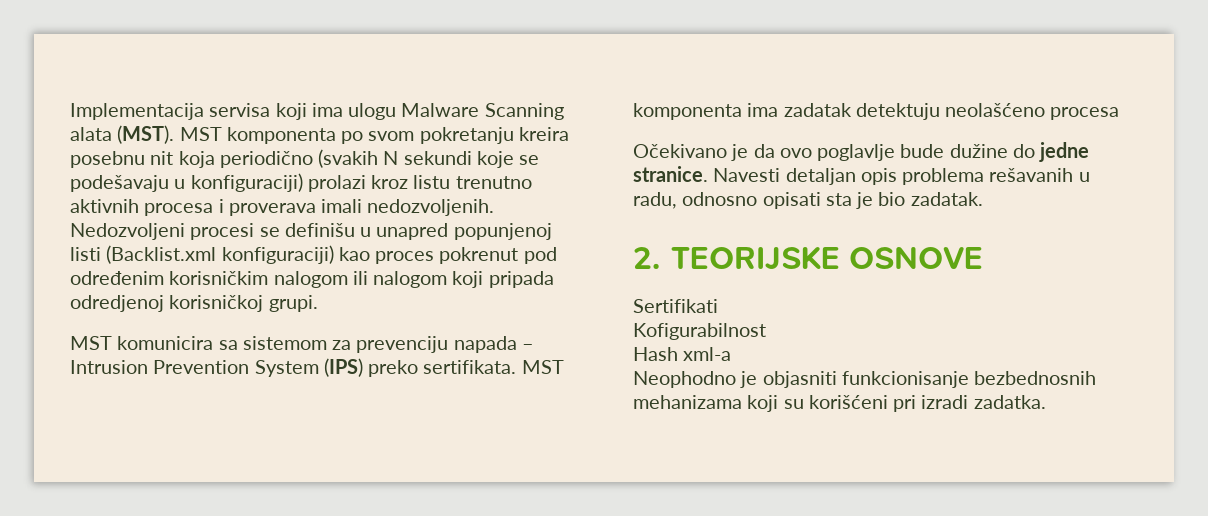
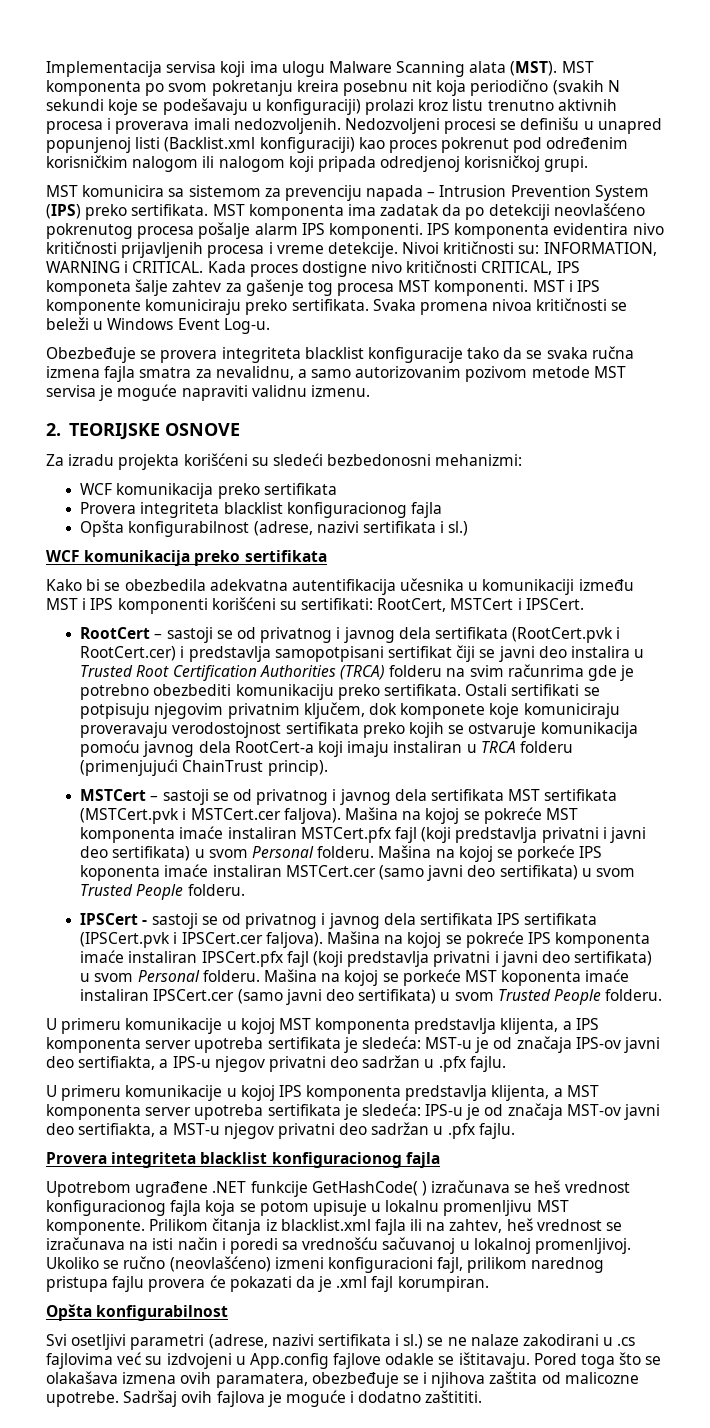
- MST komponenta ima zadatak detektuju neolašćeno procesa
- Očekivano je da ovo poglavlje bude dužine do jedne stranice. Navesti detaljan opis problema rešavanih u radu, odnosno opisati sta je bio zadatak.
+ MST komponenta ima zadatak da po detekciji neovlašćeno pokrenutog procesa pošalje alarm IPS komponenti. IPS komponenta evidentira nivo kritičnosti prijavljenih procesa i vreme detekcije. Nivoi kritičnosti su: INFORMATION, WARNING i CRITICAL. Kada proces dostigne nivo kritičnosti CRITICAL, IPS komponeta šalje zahtev za gašenje tog procesa MST komponenti. MST i IPS komponente komuniciraju preko sertifikata. Svaka promena nivoa kritičnosti se beleži u Windows Event Log-u.
+ Obezbeđuje se provera integriteta blacklist konfiguracije tako da se svaka ručna izmena fajla smatra za nevalidnu, a samo autorizovanim pozivom metode MST servisa je moguće napraviti validnu izmenu.
  2. TEORIJSKE OSNOVE
- Sertifikati
- Kofigurabilnost
- Hash xml-a
- Neophodno je objasniti funkcionisanje bezbednosnih mehanizama koji su korišćeni pri izradi zadatka.
+ Za izradu projekta korišćeni su sledeći bezbedonosni mehanizmi:
+ WCF komunikacija preko sertifikata
+ Provera integriteta blacklist konfiguracionog fajla
+ Opšta konfigurabilnost (adrese, nazivi sertifikata i sl.)
+ WCF komunikacija preko sertifikata
+ Kako bi se obezbedila adekvatna autentifikacija učesnika u komunikaciji između MST i IPS komponenti korišćeni su sertifikati: RootCert, MSTCert i IPSCert.
+ RootCert – sastoji se od privatnog i javnog dela sertifikata (RootCert.pvk i RootCert.cer) i predstavlja samopotpisani sertifikat čiji se javni deo instalira u Trusted Root Certification Authorities (TRCA) folderu na svim računrima gde je potrebno obezbediti komunikaciju preko sertifikata. Ostali sertifikati se potpisuju njegovim privatnim ključem, dok komponete koje komuniciraju proveravaju verodostojnost sertifikata preko kojih se ostvaruje komunikacija pomoću javnog dela RootCert-a koji imaju instaliran u TRCA folderu (primenjujući ChainTrust princip).
+ MSTCert – sastoji se od privatnog i javnog dela sertifikata MST sertifikata (MSTCert.pvk i MSTCert.cer faljova). Mašina na kojoj se pokreće MST komponenta imaće instaliran MSTCert.pfx fajl (koji predstavlja privatni i javni deo sertifikata) u svom Personal folderu. Mašina na kojoj se porkeće IPS koponenta imaće instaliran MSTCert.cer (samo javni deo sertifikata) u svom Trusted People folderu.
+ IPSCert - sastoji se od privatnog i javnog dela sertifikata IPS sertifikata (IPSCert.pvk i IPSCert.cer faljova). Mašina na kojoj se pokreće IPS komponenta imaće instaliran IPSCert.pfx fajl (koji predstavlja privatni i javni deo sertifikata) u svom Personal folderu. Mašina na kojoj se porkeće MST koponenta imaće instaliran IPSCert.cer (samo javni deo sertifikata) u svom Trusted People folderu.
+ U primeru komunikacije u kojoj MST komponenta predstavlja klijenta, a IPS komponenta server upotreba sertifikata je sledeća: MST-u je od značaja IPS-ov javni deo sertifiakta, a IPS-u njegov privatni deo sadržan u .pfx fajlu.
+ U primeru komunikacije u kojoj IPS komponenta predstavlja klijenta, a MST komponenta server upotreba sertifikata je sledeća: IPS-u je od značaja MST-ov javni deo sertifiakta, a MST-u njegov privatni deo sadržan u .pfx fajlu.
+ Provera integriteta blacklist konfiguracionog fajla
+ Upotrebom ugrađene .NET funkcije GetHashCode( ) izračunava se heš vrednost konfiguracionog fajla koja se potom upisuje u lokalnu promenljivu MST komponente. Prilikom čitanja iz blacklist.xml fajla ili na zahtev, heš vrednost se izračunava na isti način i poredi sa vrednošću sačuvanoj u lokalnoj promenljivoj. Ukoliko se ručno (neovlašćeno) izmeni konfiguracioni fajl, prilikom narednog pristupa fajlu provera će pokazati da je .xml fajl korumpiran.
+ Opšta konfigurabilnost
+ Svi osetljivi parametri (adrese, nazivi sertifikata i sl.) se ne nalaze zakodirani u .cs fajlovima već su izdvojeni u App.config fajlove odakle se ištitavaju. Pored toga što se olakašava izmena ovih paramatera, obezbeđuje se i njihova zaštita od malicozne upotrebe. Sadršaj ovih fajlova je moguće i dodatno zaštititi.

